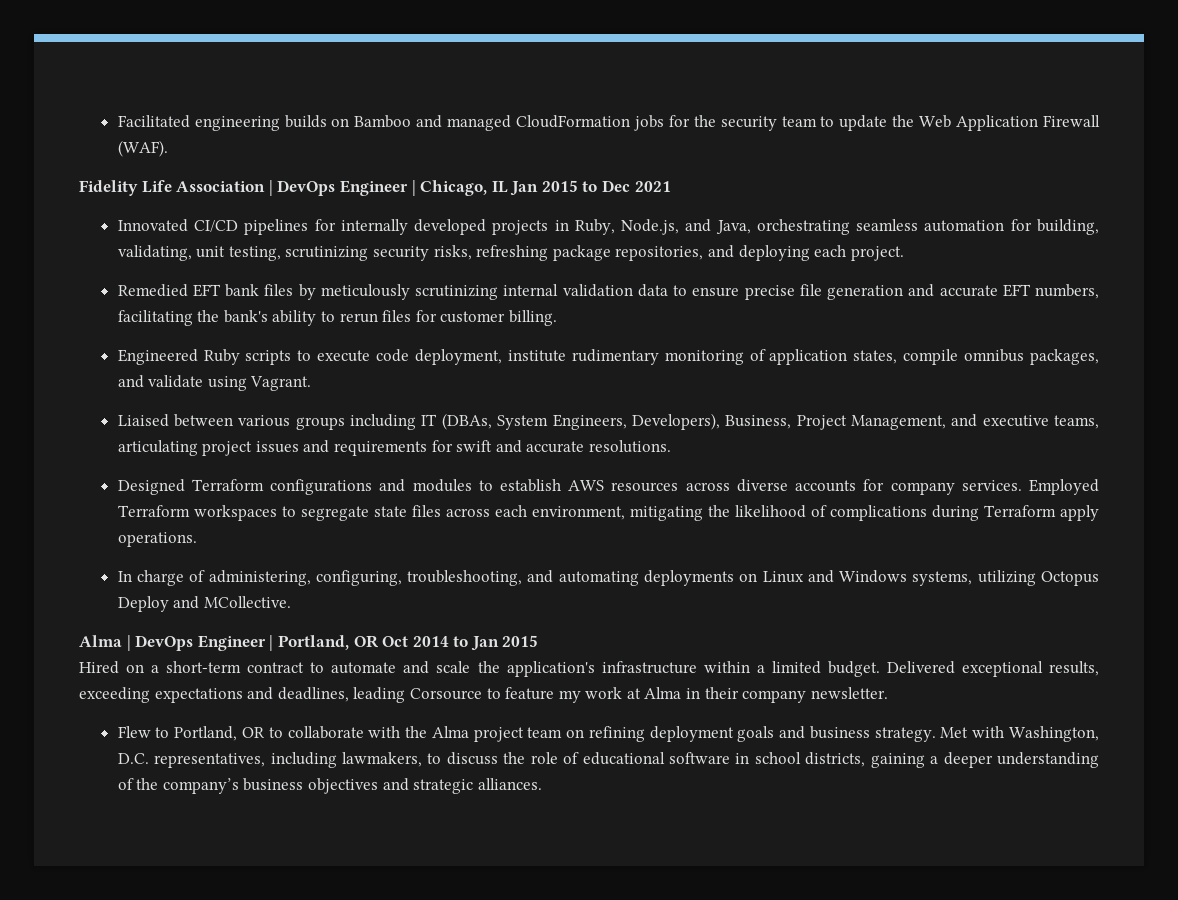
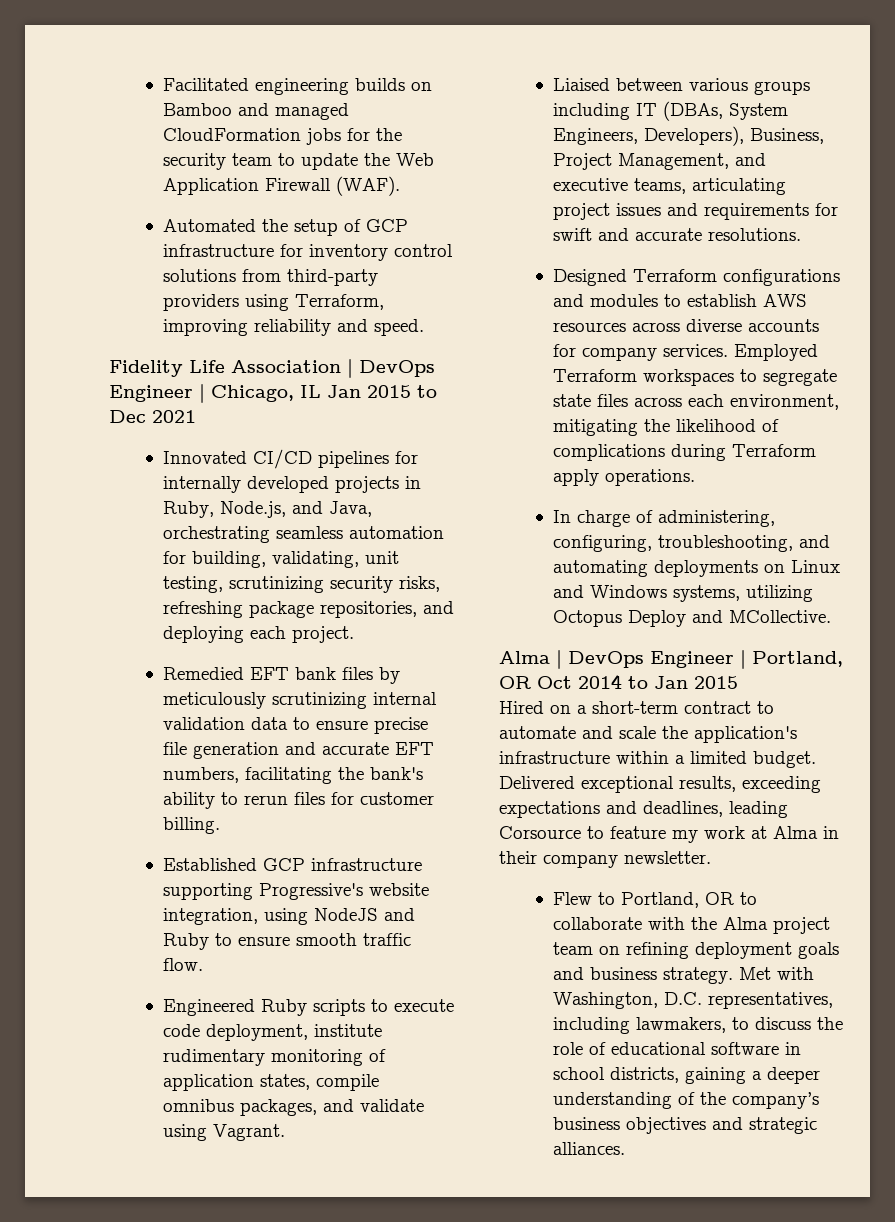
+ Automated the setup of GCP infrastructure for inventory control solutions from third-party providers using Terraform, improving reliability and speed.
+ Established GCP infrastructure supporting Progressive's website integration, using NodeJS and Ruby to ensure smooth traffic flow.

